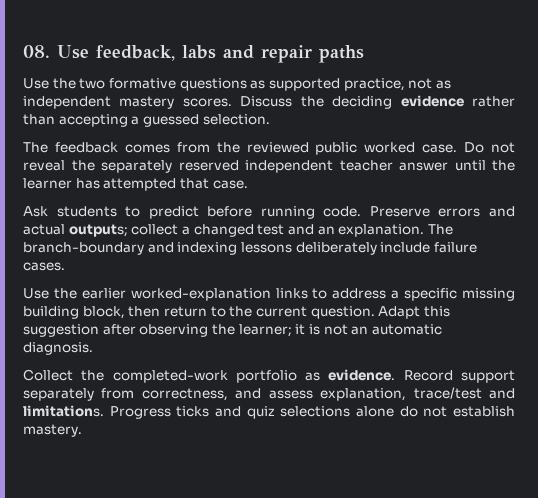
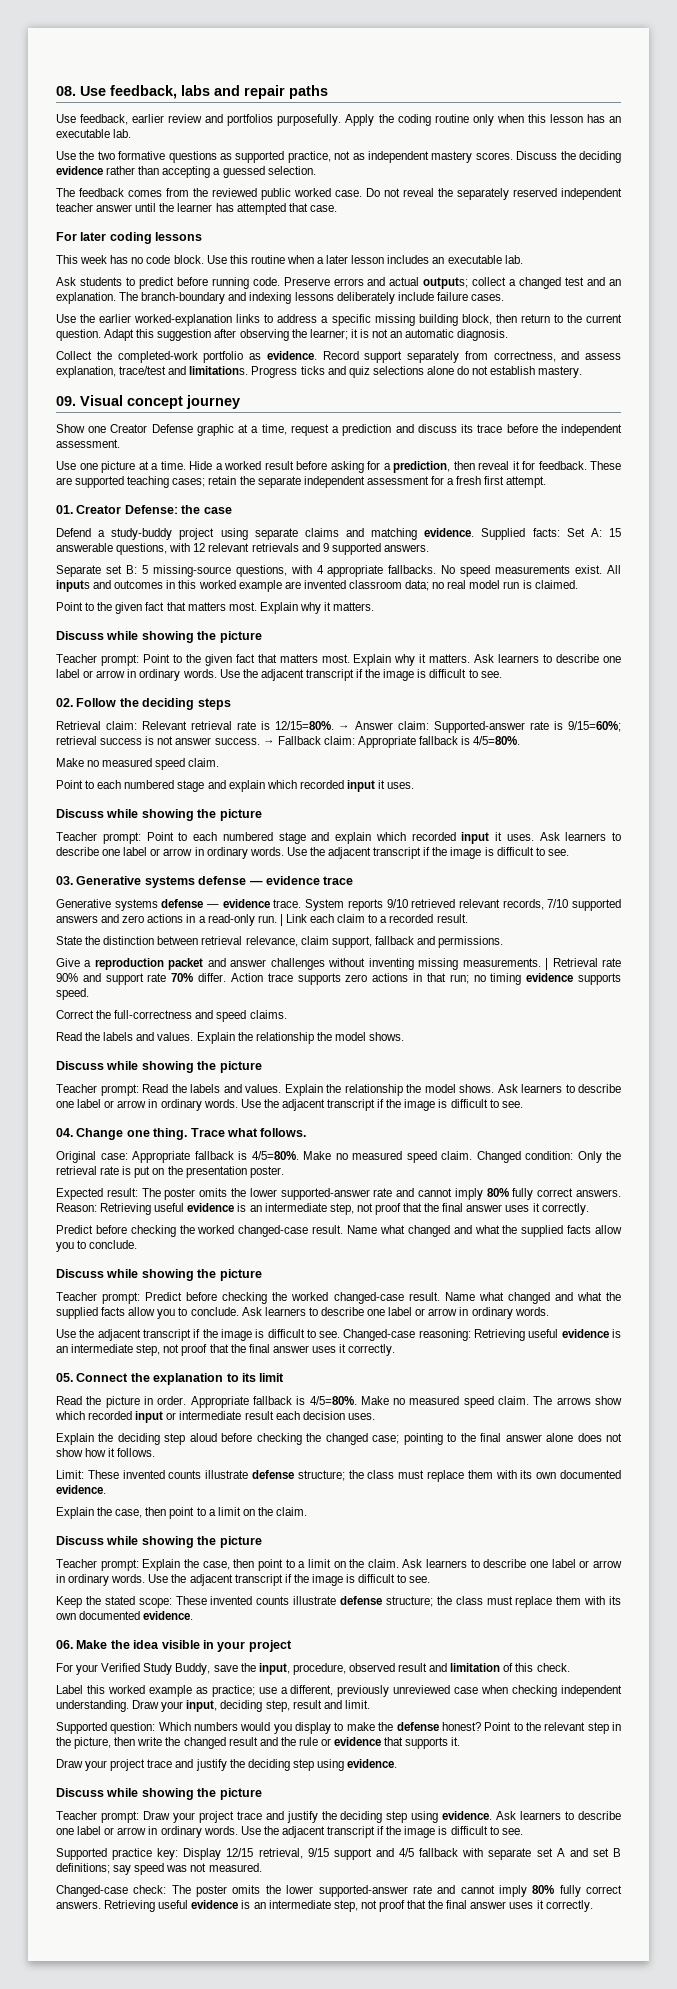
+ Use feedback, earlier review and portfolios purposefully. Apply the coding routine only when this lesson has an executable lab.
+ For later coding lessons
+ This week has no code block. Use this routine when a later lesson includes an executable lab.
+ 09. Visual concept journey
+ Show one Creator Defense graphic at a time, request a prediction and discuss its trace before the independent assessment.
+ Use one picture at a time. Hide a worked result before asking for a prediction, then reveal it for feedback. These are supported teaching cases; retain the separate independent assessment for a fresh first attempt.
+ 01. Creator Defense: the case
+ Defend a study-buddy project using separate claims and matching evidence. Supplied facts: Set A: 15 answerable questions, with 12 relevant retrievals and 9 supported answers.
+ Separate set B: 5 missing-source questions, with 4 appropriate fallbacks. No speed measurements exist. All inputs and outcomes in this worked example are invented classroom data; no real model run is claimed.
+ Point to the given fact that matters most. Explain why it matters.
+ Discuss while showing the picture
+ Teacher prompt: Point to the given fact that matters most. Explain why it matters. Ask learners to describe one label or arrow in ordinary words. Use the adjacent transcript if the image is difficult to see.
+ 02. Follow the deciding steps
+ Retrieval claim: Relevant retrieval rate is 12/15=80%. → Answer claim: Supported-answer rate is 9/15=60%; retrieval success is not answer success. → Fallback claim: Appropriate fallback is 4/5=80%.
+ Make no measured speed claim.
+ Point to each numbered stage and explain which recorded input it uses.
+ Discuss while showing the picture
+ Teacher prompt: Point to each numbered stage and explain which recorded input it uses. Ask learners to describe one label or arrow in ordinary words. Use the adjacent transcript if the image is difficult to see.
+ 03. Generative systems defense — evidence trace
+ Generative systems defense — evidence trace. System reports 9/10 retrieved relevant records, 7/10 supported answers and zero actions in a read-only run. | Link each claim to a recorded result.
+ State the distinction between retrieval relevance, claim support, fallback and permissions.
+ Give a reproduction packet and answer challenges without inventing missing measurements. | Retrieval rate 90% and support rate 70% differ. Action trace supports zero actions in that run; no timing evidence supports speed.
+ Correct the full-correctness and speed claims.
+ Read the labels and values. Explain the relationship the model shows.
+ Discuss while showing the picture
+ Teacher prompt: Read the labels and values. Explain the relationship the model shows. Ask learners to describe one label or arrow in ordinary words. Use the adjacent transcript if the image is difficult to see.
+ 04. Change one thing. Trace what follows.
+ Original case: Appropriate fallback is 4/5=80%. Make no measured speed claim. Changed condition: Only the retrieval rate is put on the presentation poster.
+ Expected result: The poster omits the lower supported-answer rate and cannot imply 80% fully correct answers. Reason: Retrieving useful evidence is an intermediate step, not proof that the final answer uses it correctly.
+ Predict before checking the worked changed-case result. Name what changed and what the supplied facts allow you to conclude.
+ Discuss while showing the picture
+ Teacher prompt: Predict before checking the worked changed-case result. Name what changed and what the supplied facts allow you to conclude. Ask learners to describe one label or arrow in ordinary words.
+ Use the adjacent transcript if the image is difficult to see. Changed-case reasoning: Retrieving useful evidence is an intermediate step, not proof that the final answer uses it correctly.
+ 05. Connect the explanation to its limit
+ Read the picture in order. Appropriate fallback is 4/5=80%. Make no measured speed claim. The arrows show which recorded input or intermediate result each decision uses.
+ Explain the deciding step aloud before checking the changed case; pointing to the final answer alone does not show how it follows.
+ Limit: These invented counts illustrate defense structure; the class must replace them with its own documented evidence.
+ Explain the case, then point to a limit on the claim.
+ Discuss while showing the picture
+ Teacher prompt: Explain the case, then point to a limit on the claim. Ask learners to describe one label or arrow in ordinary words. Use the adjacent transcript if the image is difficult to see.
+ Keep the stated scope: These invented counts illustrate defense structure; the class must replace them with its own documented evidence.
+ 06. Make the idea visible in your project
+ For your Verified Study Buddy, save the input, procedure, observed result and limitation of this check.
+ Label this worked example as practice; use a different, previously unreviewed case when checking independent understanding. Draw your input, deciding step, result and limit.
+ Supported question: Which numbers would you display to make the defense honest? Point to the relevant step in the picture, then write the changed result and the rule or evidence that supports it.
+ Draw your project trace and justify the deciding step using evidence.
+ Discuss while showing the picture
+ Teacher prompt: Draw your project trace and justify the deciding step using evidence. Ask learners to describe one label or arrow in ordinary words. Use the adjacent transcript if the image is difficult to see.
+ Supported practice key: Display 12/15 retrieval, 9/15 support and 4/5 fallback with separate set A and set B definitions; say speed was not measured.
+ Changed-case check: The poster omits the lower supported-answer rate and cannot imply 80% fully correct answers. Retrieving useful evidence is an intermediate step, not proof that the final answer uses it correctly.

